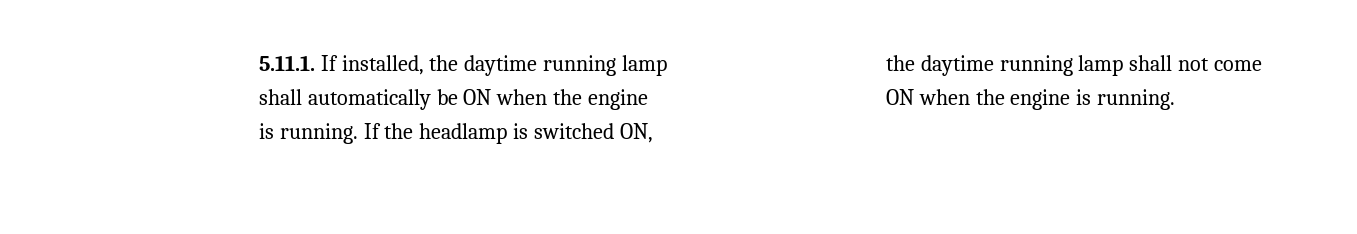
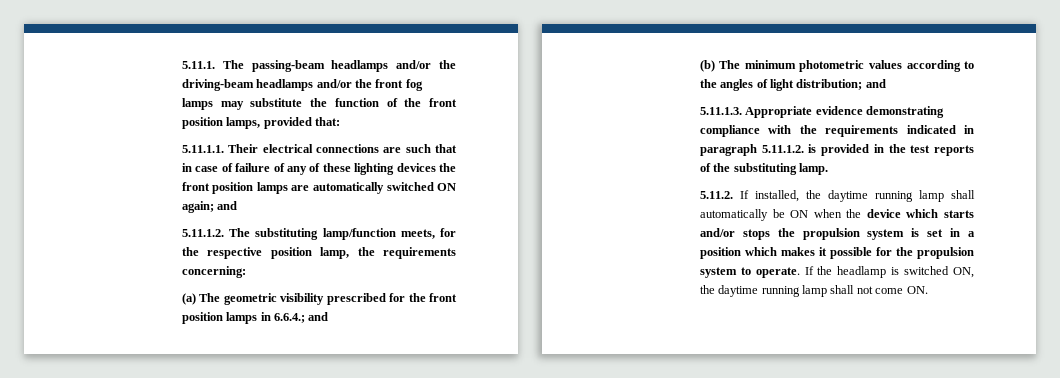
- 5.11.1. If installed, the daytime running lamp shall automatically be ON when the engine is running.
+ 5.11.1. The passing-beam headlamps and/or the driving-beam headlamps and/or the front fog lamps may substitute the function of the front position lamps, provided that:
+ 5.11.1.1. Their electrical connections are such that in case of failure of any of these lighting devices the front position lamps are automatically switched ON again; and
+ 5.11.1.2. The substituting lamp/function meets, for the respective position lamp, the requirements concerning:
+ (a) The geometric visibility prescribed for the front position lamps in 6.6.4.; and
+ (b) The minimum photometric values according to the angles of light distribution; and
+ 5.11.1.3. Appropriate evidence demonstrating compliance with the requirements indicated in paragraph 5.11.1.2. is provided in the test reports of the substituting lamp.
+ 5.11.2. If installed, the daytime running lamp shall automatically be ON when the device which starts and/or stops the propulsion system is set in a position which makes it possible for the propulsion system to operate.
- If the headlamp is switched ON, the daytime running lamp shall not come ON when the engine is running.
+ If the headlamp is switched ON, the daytime running lamp shall not come ON.

